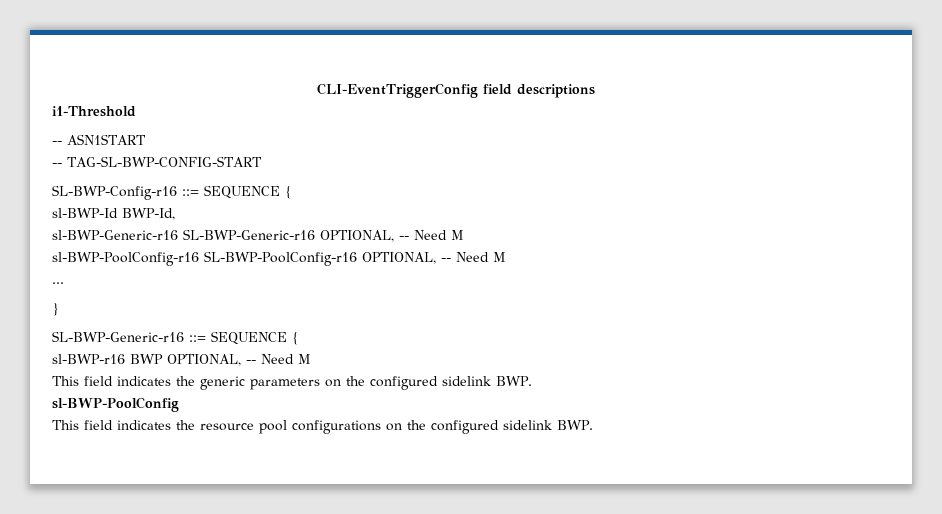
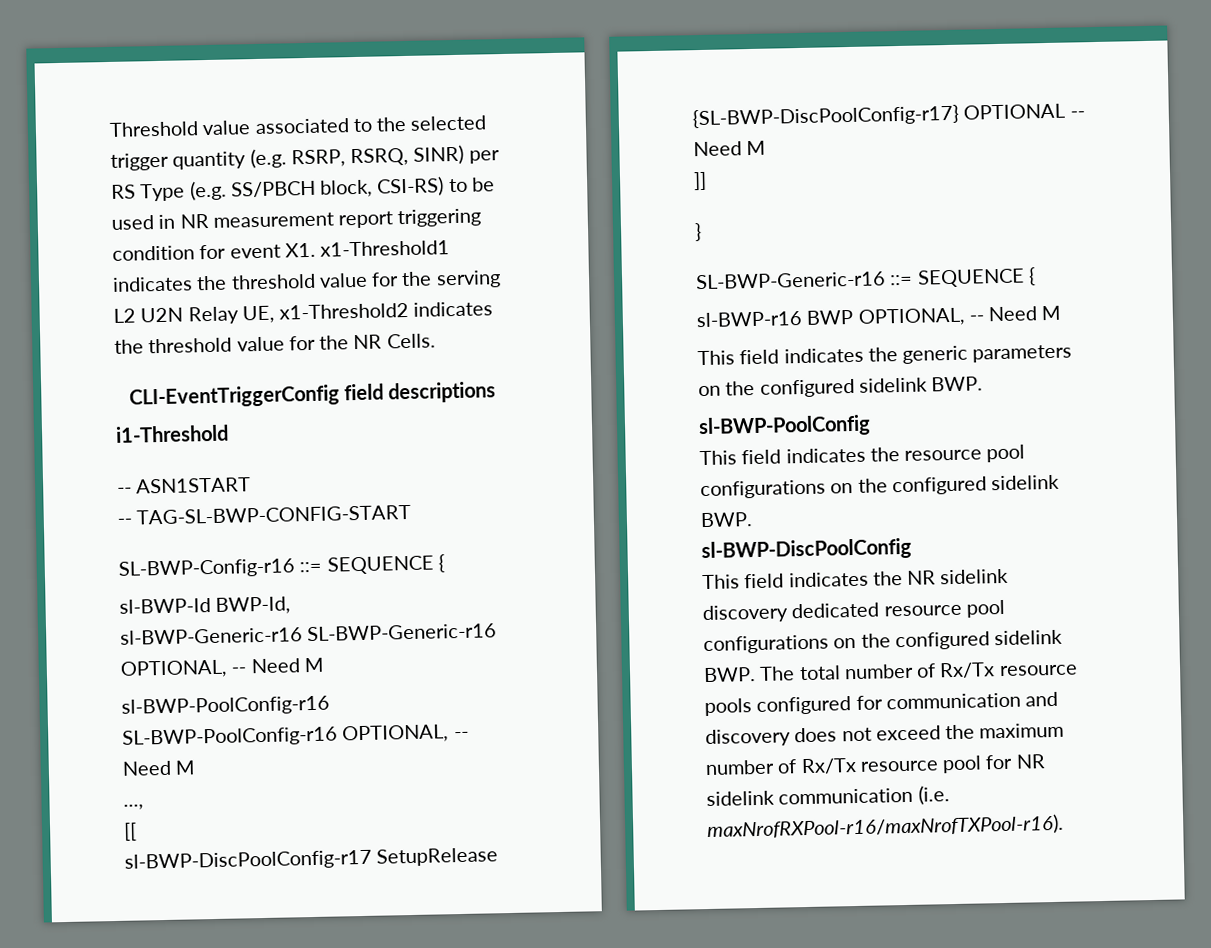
+ Threshold value associated to the selected trigger quantity (e.g. RSRP, RSRQ, SINR) per RS Type (e.g. SS/PBCH block, CSI-RS) to be used in NR measurement report triggering condition for event X1. x1-Threshold1 indicates the threshold value for the serving L2 U2N Relay UE, x1-Threshold2 indicates the threshold value for the NR Cells.
- ...
+ ...,
+ [[
+ sl-BWP-DiscPoolConfig-r17 SetupRelease {SL-BWP-DiscPoolConfig-r17} OPTIONAL -- Need M
+ ]]
+ sl-BWP-DiscPoolConfig
+ This field indicates the NR sidelink discovery dedicated resource pool configurations on the configured sidelink BWP. The total number of Rx/Tx resource pools configured for communication and discovery does not exceed the maximum number of Rx/Tx resource pool for NR sidelink communication (i.e. maxNrofRXPool-r16/maxNrofTXPool-r16).

